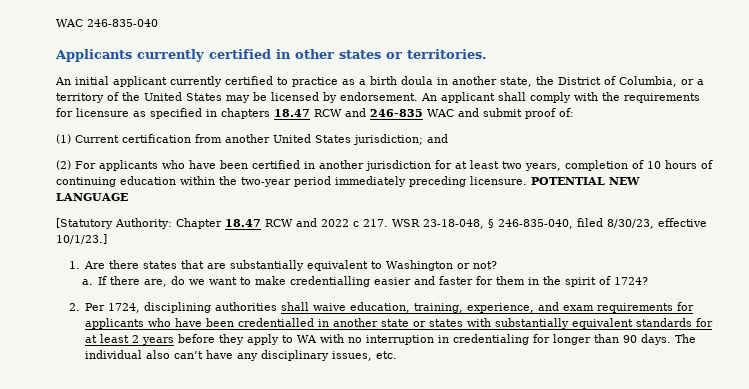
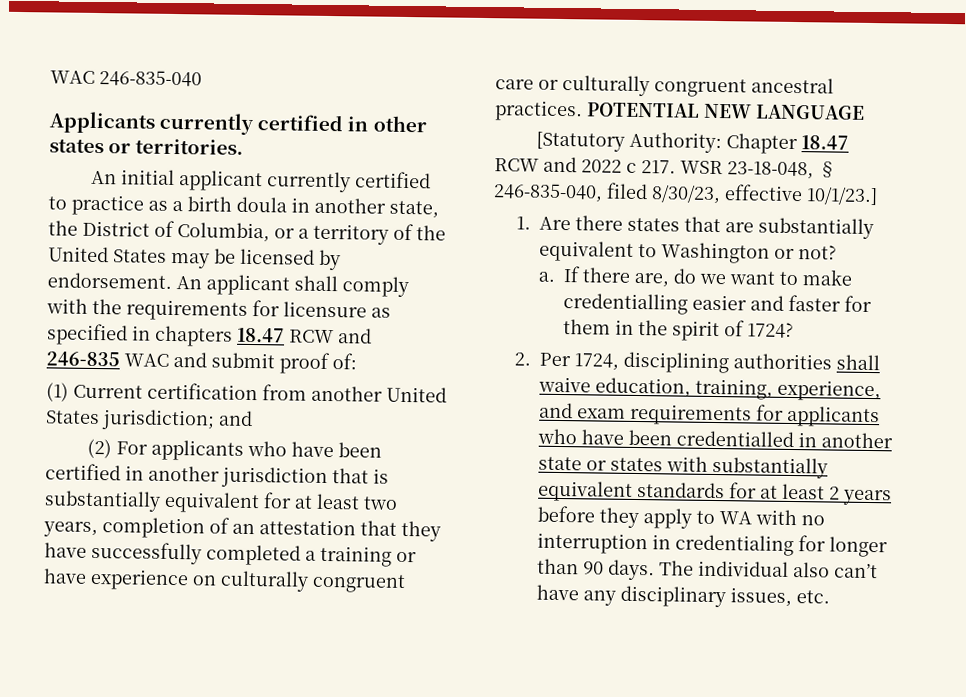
- (2) For applicants who have been certified in another jurisdiction for at least two years, completion of 10 hours of continuing education within the two-year period immediately preceding licensure.
+ (2) For applicants who have been certified in another jurisdiction that is substantially equivalent for at least two years, completion of an attestation that they have successfully completed a training or have experience on culturally congruent care or culturally congruent ancestral practices.

